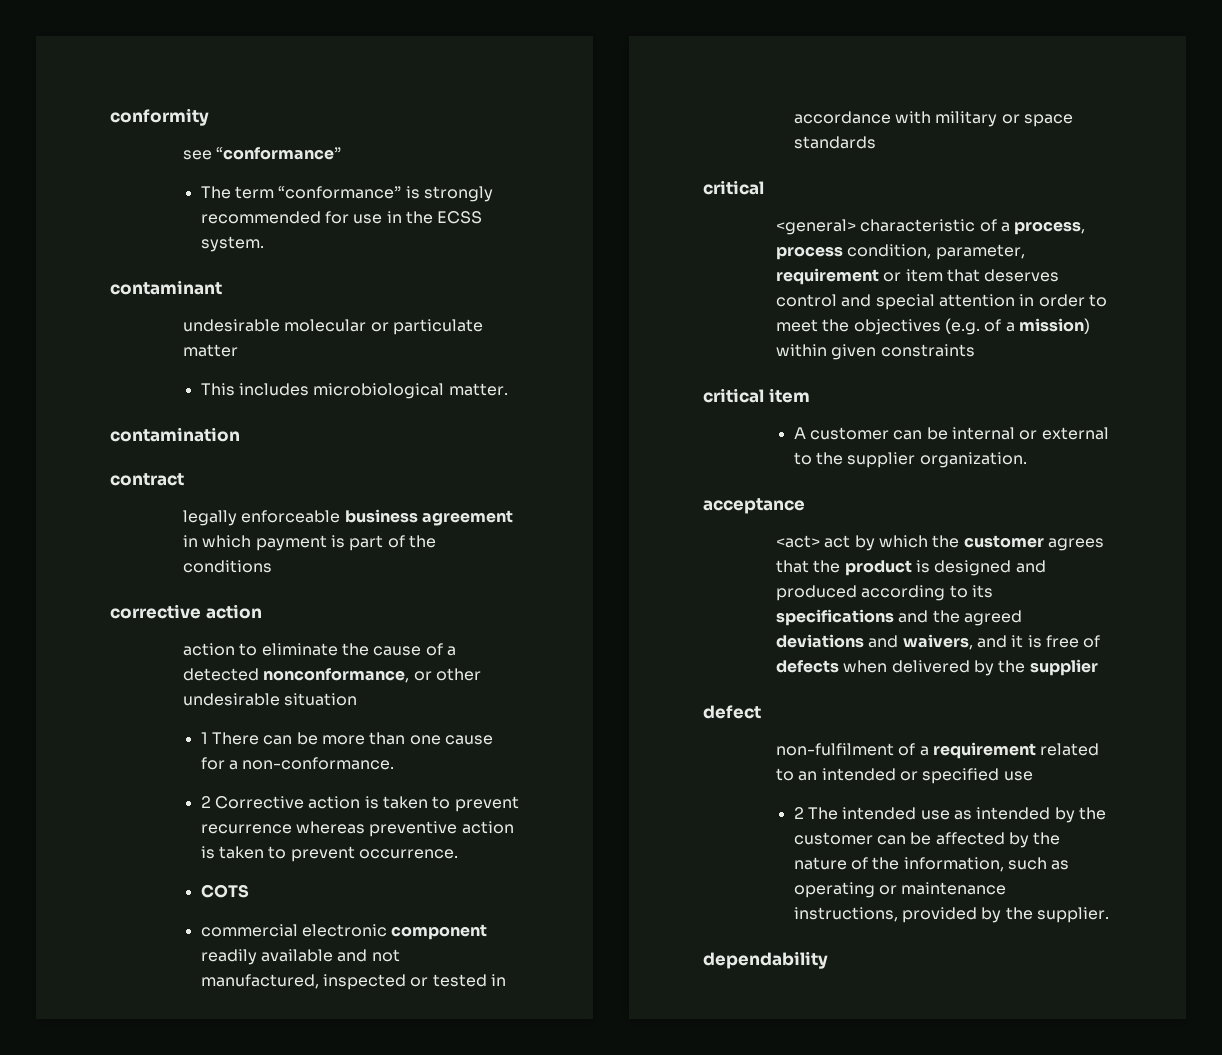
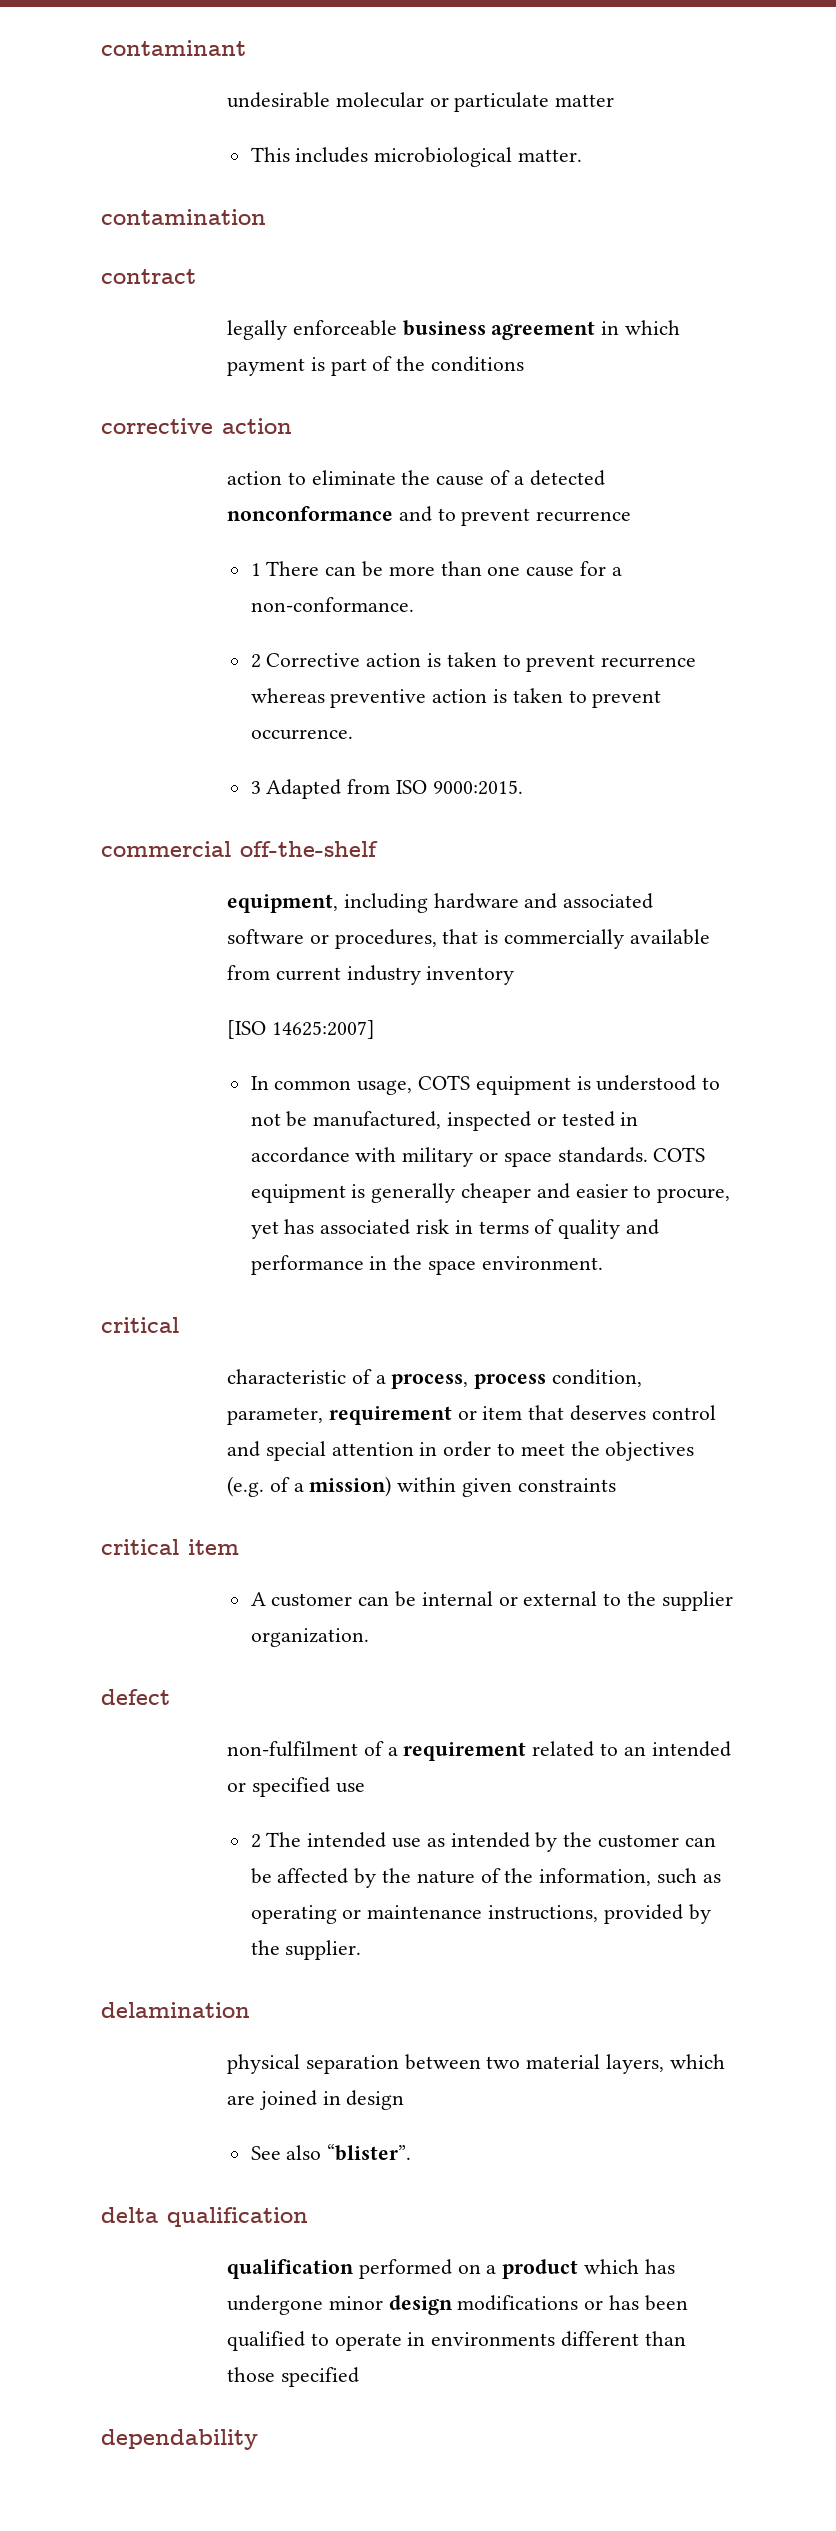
- conformity
- see “conformance”
- The term “conformance” is strongly recommended for use in the ECSS system.
- action to eliminate the cause of a detected nonconformance, or other undesirable situation
+ action to eliminate the cause of a detected nonconformance and to prevent recurrence
- COTS
- commercial electronic component readily available and not manufactured, inspected or tested in accordance with military or space standards
+ 3 Adapted from ISO 9000:2015.
+ commercial off-the-shelf
+ equipment, including hardware and associated software or procedures, that is commercially available from current industry inventory
+ [ISO 14625:2007]
+ In common usage, COTS equipment is understood to not be manufactured, inspected or tested in accordance with military or space standards. COTS equipment is generally cheaper and easier to procure, yet has associated risk in terms of quality and performance in the space environment.
- <general> characteristic of a process, process condition, parameter, requirement or item that deserves control and special attention in order to meet the objectives (e.g. of a mission) within given constraints
+ characteristic of a process, process condition, parameter, requirement or item that deserves control and special attention in order to meet the objectives (e.g. of a mission) within given constraints
- acceptance
- <act> act by which the customer agrees that the product is designed and produced according to its specifications and the agreed deviations and waivers, and it is free of defects when delivered by the supplier
+ delamination
+ physical separation between two material layers, which are joined in design
+ See also “blister”.
+ delta qualification
+ qualification performed on a product which has undergone minor design modifications or has been qualified to operate in environments different than those specified

